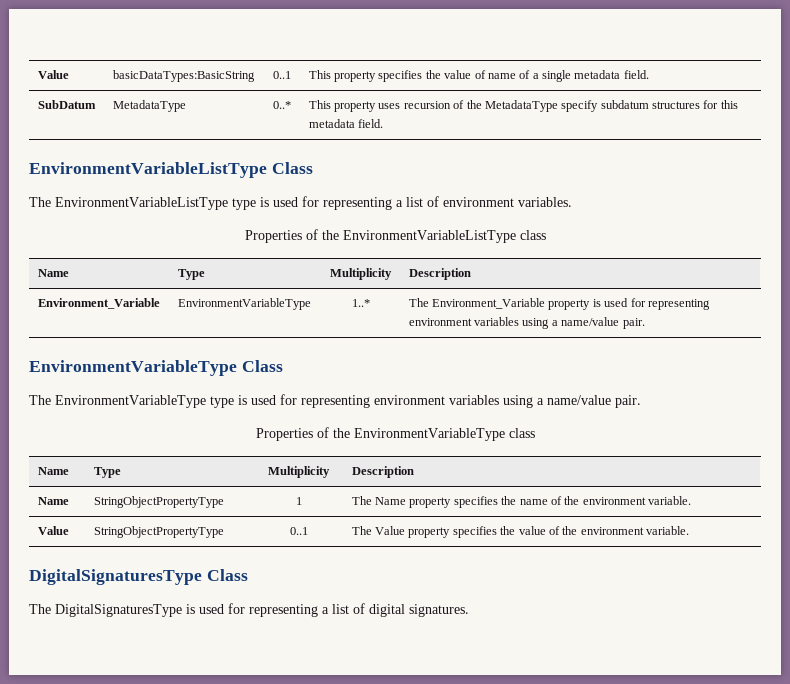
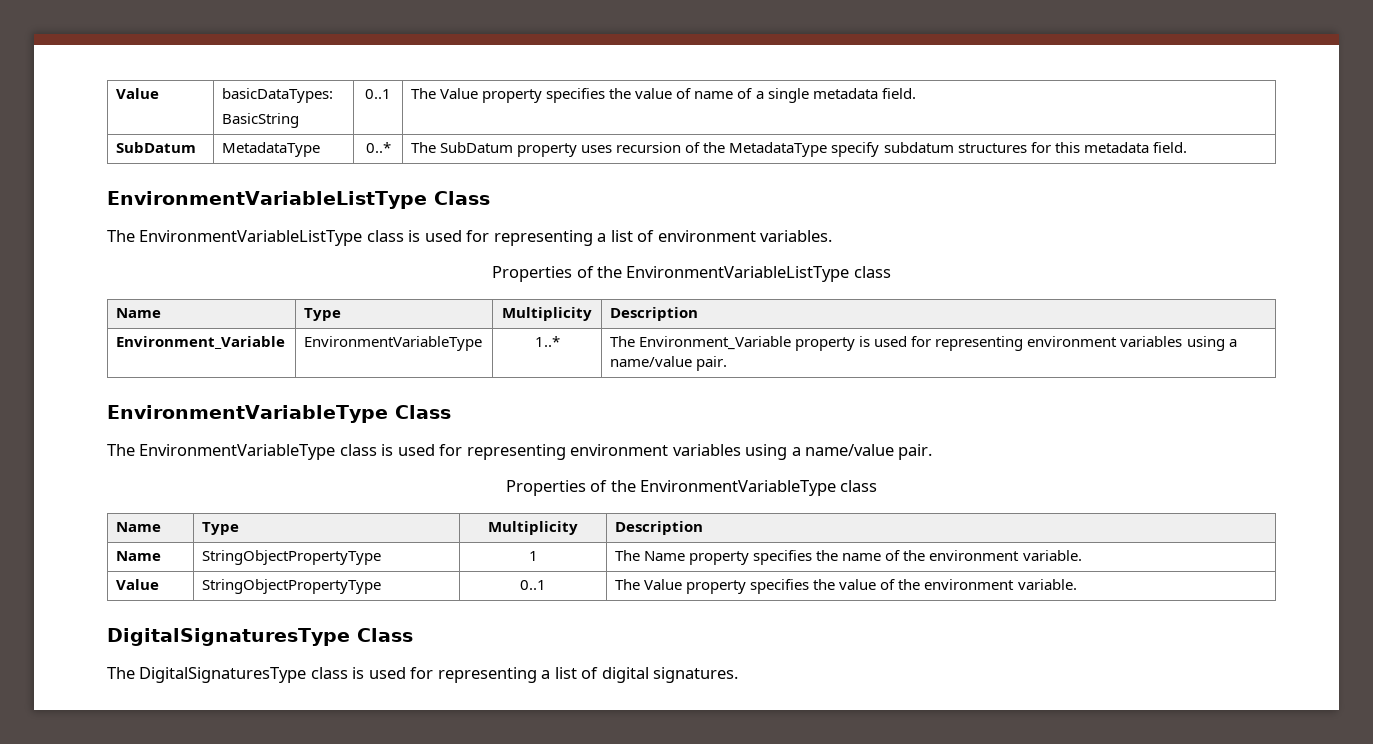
- Value | basicDataTypes:BasicString | 0..1 | This property specifies the value of name of a single metadata field.
+ Value | basicDataTypes:
+ BasicString | 0..1 | The Value property specifies the value of name of a single metadata field.
- SubDatum | MetadataType | 0..* | This property uses recursion of the MetadataType specify subdatum structures for this metadata field.
+ SubDatum | MetadataType | 0..* | The SubDatum property uses recursion of the MetadataType specify subdatum structures for this metadata field.
- The EnvironmentVariableListType type is used for representing a list of environment variables.
+ The EnvironmentVariableListType class is used for representing a list of environment variables.
- The EnvironmentVariableType type is used for representing environment variables using a name/value pair.
+ The EnvironmentVariableType class is used for representing environment variables using a name/value pair.
- The DigitalSignaturesType is used for representing a list of digital signatures.
+ The DigitalSignaturesType class is used for representing a list of digital signatures.

